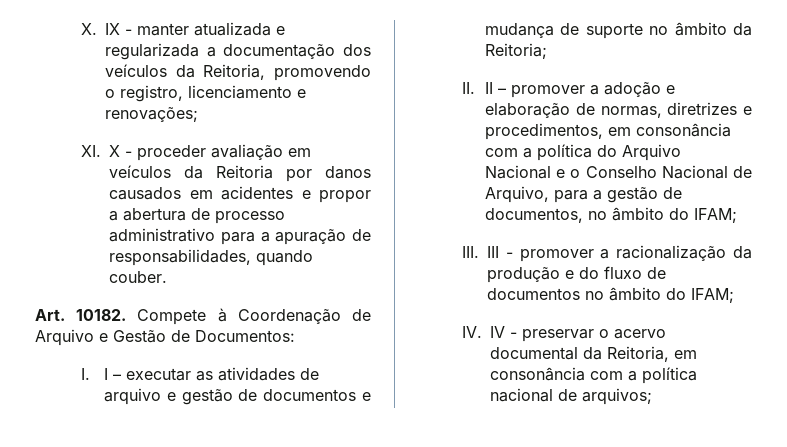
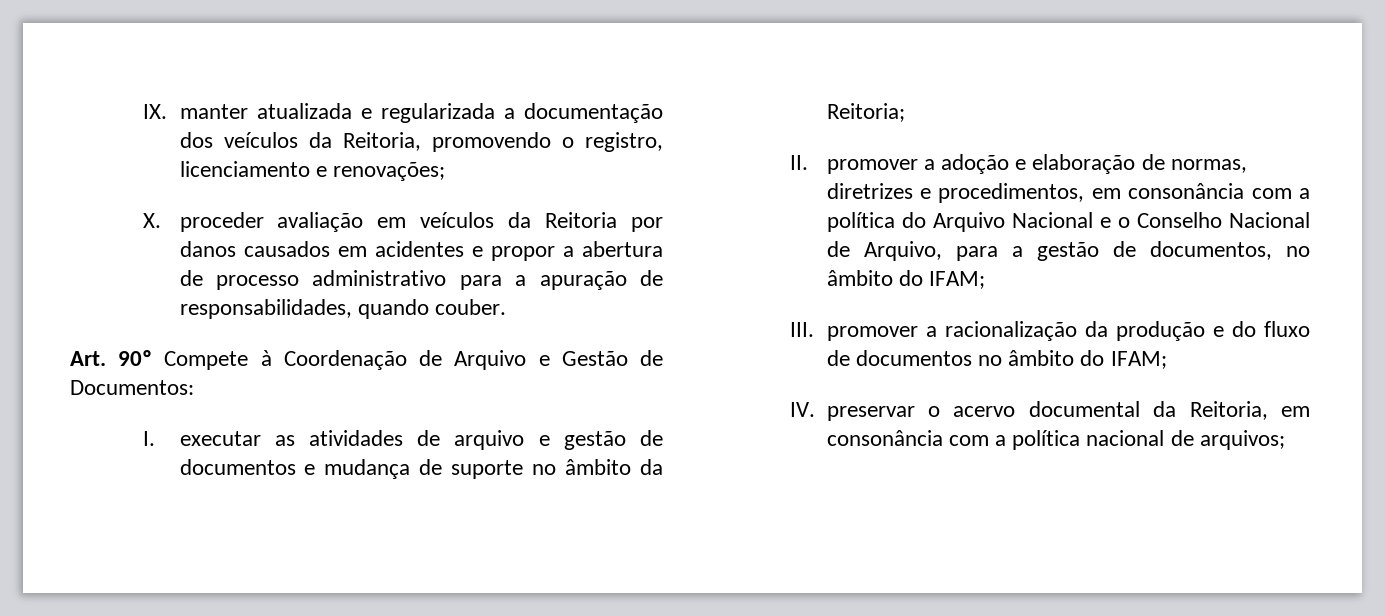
- X. IX - manter atualizada e regularizada a documentação dos veículos da Reitoria, promovendo o registro, licenciamento e renovações;
+ IX. manter atualizada e regularizada a documentação dos veículos da Reitoria, promovendo o registro, licenciamento e renovações;
- XI. X - proceder avaliação em veículos da Reitoria por danos causados em acidentes e propor a abertura de processo administrativo para a apuração de responsabilidades, quando couber.
+ X. proceder avaliação em veículos da Reitoria por danos causados em acidentes e propor a abertura de processo administrativo para a apuração de responsabilidades, quando couber.
- Art. 10182. Compete à Coordenação de Arquivo e Gestão de Documentos:
+ Art. 90º Compete à Coordenação de Arquivo e Gestão de Documentos:
- I. I – executar as atividades de arquivo e gestão de documentos e mudança de suporte no âmbito da Reitoria;
+ I. executar as atividades de arquivo e gestão de documentos e mudança de suporte no âmbito da Reitoria;
- II. II – promover a adoção e elaboração de normas, diretrizes e procedimentos, em consonância com a política do Arquivo Nacional e o Conselho Nacional de Arquivo, para a gestão de documentos, no âmbito do IFAM;
+ II. promover a adoção e elaboração de normas, diretrizes e procedimentos, em consonância com a política do Arquivo Nacional e o Conselho Nacional de Arquivo, para a gestão de documentos, no âmbito do IFAM;
- III. III - promover a racionalização da produção e do fluxo de documentos no âmbito do IFAM;
+ III. promover a racionalização da produção e do fluxo de documentos no âmbito do IFAM;
- IV. IV - preservar o acervo documental da Reitoria, em consonância com a política nacional de arquivos;
+ IV. preservar o acervo documental da Reitoria, em consonância com a política nacional de arquivos;

